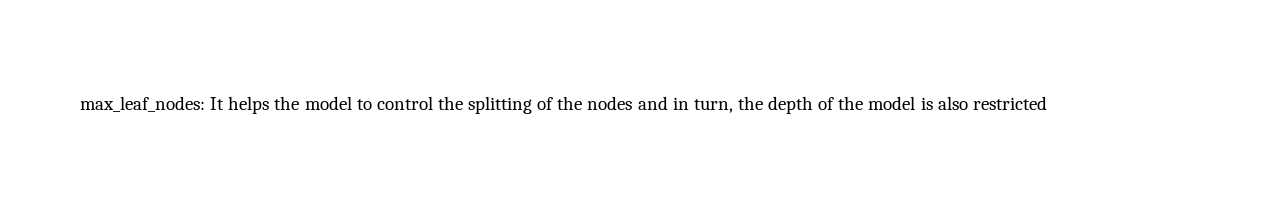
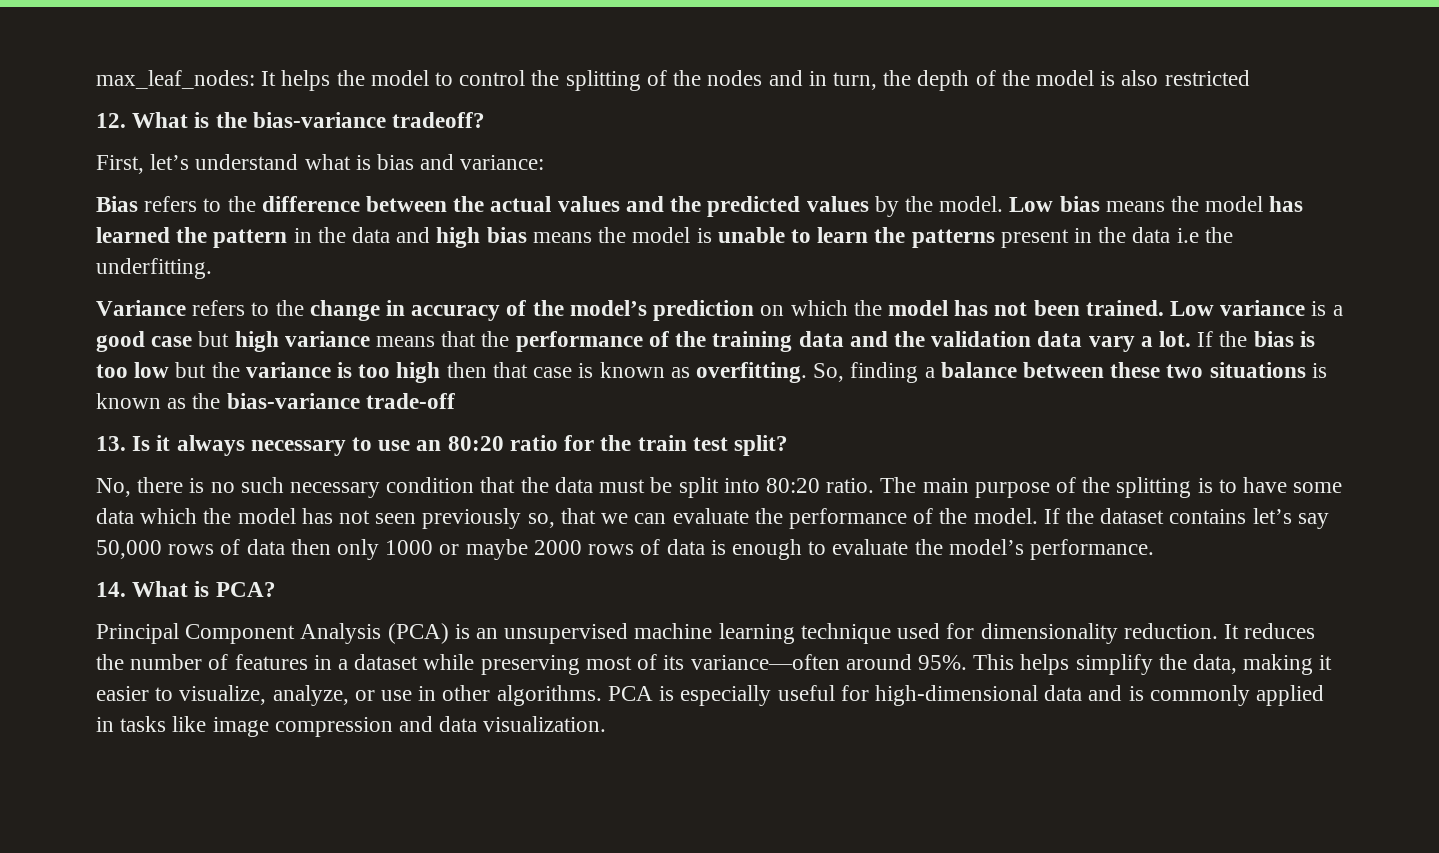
+ 12. What is the bias-variance tradeoff?
+ First, let’s understand what is bias and variance:
+ Bias refers to the difference between the actual values and the predicted values by the model. Low bias means the model has learned the pattern in the data and high bias means the model is unable to learn the patterns present in the data i.e the underfitting.
+ Variance refers to the change in accuracy of the model’s prediction on which the model has not been trained. Low variance is a good case but high variance means that the performance of the training data and the validation data vary a lot. If the bias is too low but the variance is too high then that case is known as overfitting. So, finding a balance between these two situations is known as the bias-variance trade-off
+ 13. Is it always necessary to use an 80:20 ratio for the train test split?
+ No, there is no such necessary condition that the data must be split into 80:20 ratio. The main purpose of the splitting is to have some data which the model has not seen previously so, that we can evaluate the performance of the model. If the dataset contains let’s say 50,000 rows of data then only 1000 or maybe 2000 rows of data is enough to evaluate the model’s performance.
+ 14. What is PCA?
+ Principal Component Analysis (PCA) is an unsupervised machine learning technique used for dimensionality reduction. It reduces the number of features in a dataset while preserving most of its variance—often around 95%. This helps simplify the data, making it easier to visualize, analyze, or use in other algorithms. PCA is especially useful for high-dimensional data and is commonly applied in tasks like image compression and data visualization.

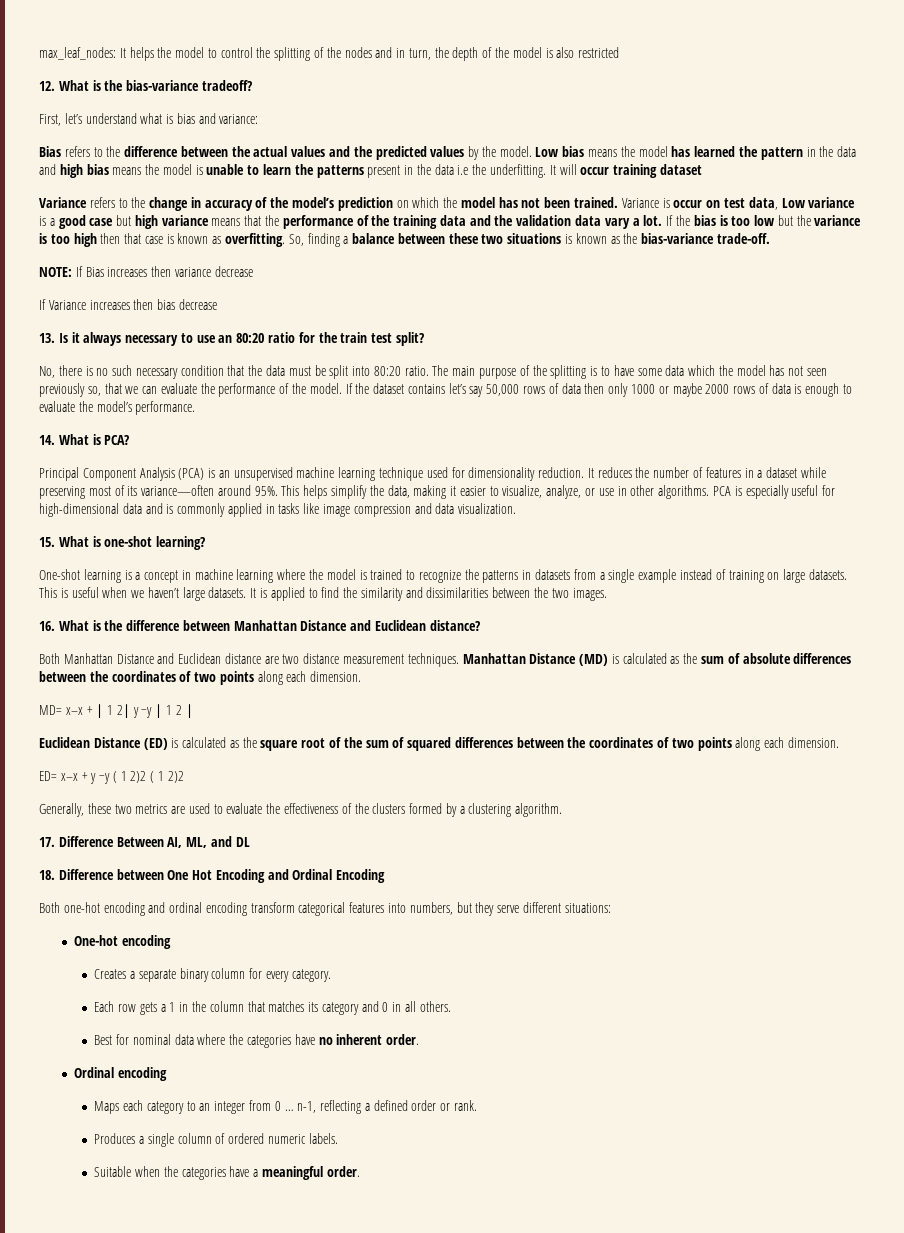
+ It will occur training dataset
- Low variance is a good case but high variance means that the performance of the training data and the validation data vary a lot.
+ Variance is occur on test data, Low variance is a good case but high variance means that the performance of the training data and the validation data vary a lot.
- So, finding a balance between these two situations is known as the bias-variance trade-off
+ So, finding a balance between these two situations is known as the bias-variance trade-off.
+ NOTE: If Bias increases then variance decrease
+ If Variance increases then bias decrease
+ 15. What is one-shot learning?
+ One-shot learning is a concept in machine learning where the model is trained to recognize the patterns in datasets from a single example instead of training on large datasets. This is useful when we haven’t large datasets. It is applied to find the similarity and dissimilarities between the two images.
+ 16. What is the difference between Manhattan Distance and Euclidean distance?
+ Both Manhattan Distance and Euclidean distance are two distance measurement techniques. Manhattan Distance (MD) is calculated as the sum of absolute differences between the coordinates of two points along each dimension.
+ MD= x–x + ∣ 1 2∣ y −y ∣ 1 2 ∣
+ Euclidean Distance (ED) is calculated as the square root of the sum of squared differences between the coordinates of two points along each dimension.
+ ED= x–x + y −y ( 1 2)2 ( 1 2)2
+ Generally, these two metrics are used to evaluate the effectiveness of the clusters formed by a clustering algorithm.
+ 17. Difference Between AI, ML, and DL
+ 18. Difference between One Hot Encoding and Ordinal Encoding
+ Both one-hot encoding and ordinal encoding transform categorical features into numbers, but they serve different situations:
+ One-hot encoding
+ Creates a separate binary column for every category.
+ Each row gets a 1 in the column that matches its category and 0 in all others.
+ Best for nominal data where the categories have no inherent order.
+ Ordinal encoding
+ Maps each category to an integer from 0 … n-1, reflecting a defined order or rank.
+ Produces a single column of ordered numeric labels.
+ Suitable when the categories have a meaningful order.

